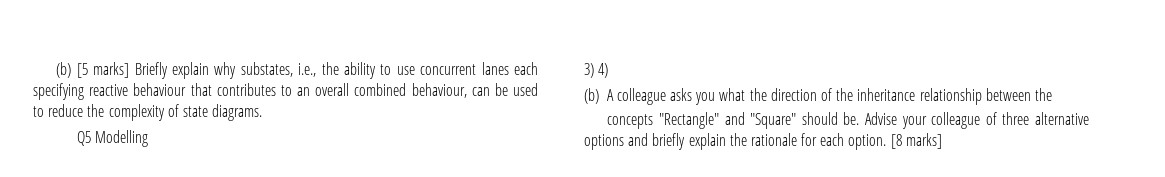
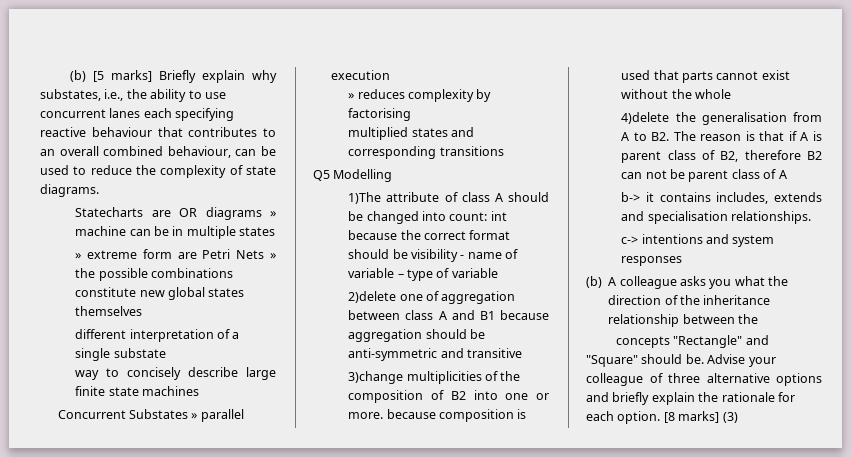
+ Statecharts are OR diagrams » machine can be in multiple states
+ » extreme form are Petri Nets » the possible combinations constitute new global states themselves
+ different interpretation of a single substate
+ way to concisely describe large finite state machines
+ Concurrent Substates » parallel execution
+ » reduces complexity by factorising
+ multiplied states and corresponding transitions
  Q5 Modelling
- 3) 4)
+ 1)The attribute of class A should be changed into count: int because the correct format should be visibility - name of variable – type of variable
+ 2)delete one of aggregation between class A and B1 because aggregation should be anti-symmetric and transitive
+ 3)change multiplicities of the composition of B2 into one or more. because composition is used that parts cannot exist without the whole
+ 4)delete the generalisation from A to B2. The reason is that if A is parent class of B2, therefore B2 can not be parent class of A
+ b-> it contains includes, extends and specialisation relationships.
+ c-> intentions and system responses
- [8 marks]
+ [8 marks] (3)

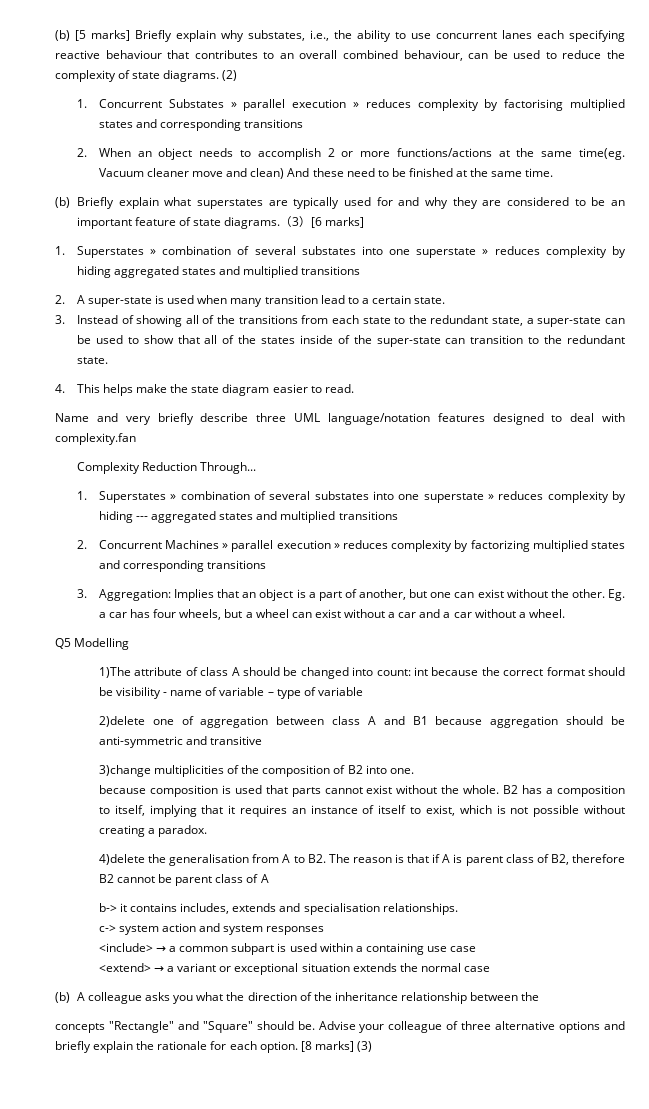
- (b) [5 marks] Briefly explain why substates, i.e., the ability to use concurrent lanes each specifying reactive behaviour that contributes to an overall combined behaviour, can be used to reduce the complexity of state diagrams.
- Statecharts are OR diagrams » machine can be in multiple states
- » extreme form are Petri Nets » the possible combinations constitute new global states themselves
- different interpretation of a single substate
- way to concisely describe large finite state machines
- Concurrent Substates » parallel execution
- » reduces complexity by factorising
- multiplied states and corresponding transitions
+ (b) [5 marks] Briefly explain why substates, i.e., the ability to use concurrent lanes each specifying reactive behaviour that contributes to an overall combined behaviour, can be used to reduce the complexity of state diagrams. (2)
+ 1. Concurrent Substates » parallel execution » reduces complexity by factorising multiplied states and corresponding transitions
+ 2. When an object needs to accomplish 2 or more functions/actions at the same time(eg. Vacuum cleaner move and clean) And these need to be finished at the same time.
+ (b) Briefly explain what superstates are typically used for and why they are considered to be an important feature of state diagrams.（3）[6 marks]
+ 1. Superstates » combination of several substates into one superstate » reduces complexity by hiding aggregated states and multiplied transitions
+ 2. A super-state is used when many transition lead to a certain state.
+ 3. Instead of showing all of the transitions from each state to the redundant state, a super-state can be used to show that all of the states inside of the super-state can transition to the redundant state.
+ 4. This helps make the state diagram easier to read.
+ Name and very briefly describe three UML language/notation features designed to deal with complexity.fan
+ Complexity Reduction Through...
+ 1. Superstates » combination of several substates into one superstate » reduces complexity by hiding --- aggregated states and multiplied transitions
+ 2. Concurrent Machines » parallel execution » reduces complexity by factorizing multiplied states and corresponding transitions
+ 3. Aggregation: Implies that an object is a part of another, but one can exist without the other. Eg. a car has four wheels, but a wheel can exist without a car and a car without a wheel.
- 3)change multiplicities of the composition of B2 into one or more. because composition is used that parts cannot exist without the whole
+ 3)change multiplicities of the composition of B2 into one.
+ because composition is used that parts cannot exist without the whole. B2 has a composition to itself, implying that it requires an instance of itself to exist, which is not possible without creating a paradox.
- 4)delete the generalisation from A to B2. The reason is that if A is parent class of B2, therefore B2 can not be parent class of A
+ 4)delete the generalisation from A to B2. The reason is that if A is parent class of B2, therefore B2 cannot be parent class of A
- c-> intentions and system responses
+ c-> system action and system responses
+ <include> → a common subpart is used within a containing use case
+ <extend> → a variant or exceptional situation extends the normal case

